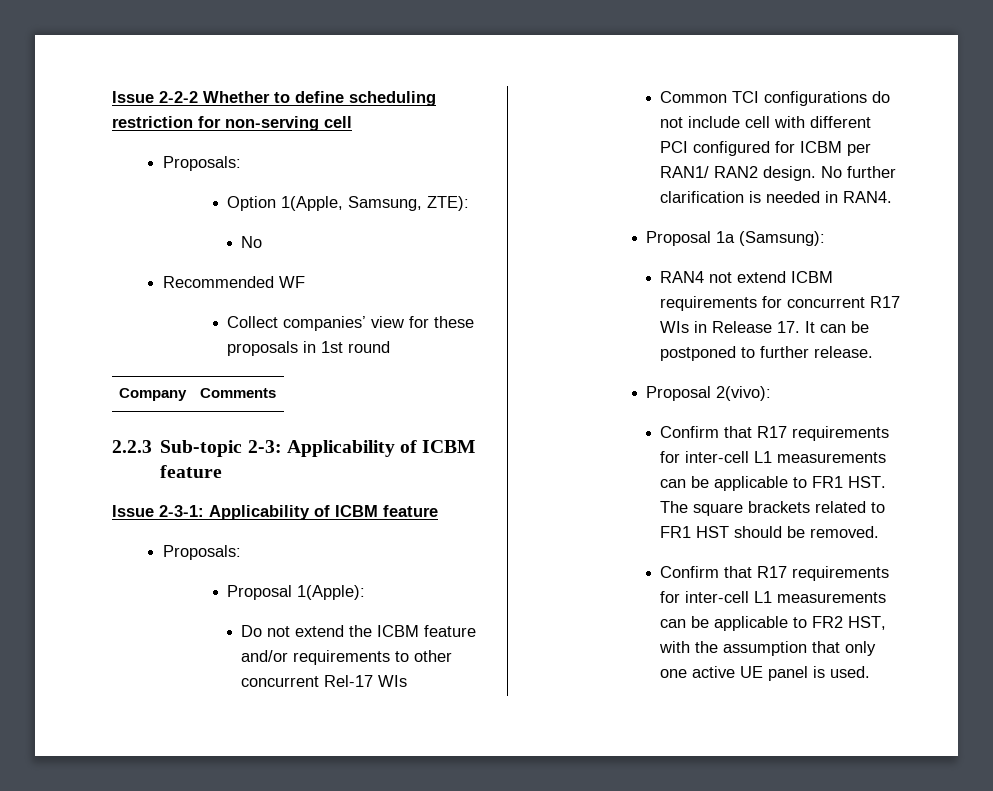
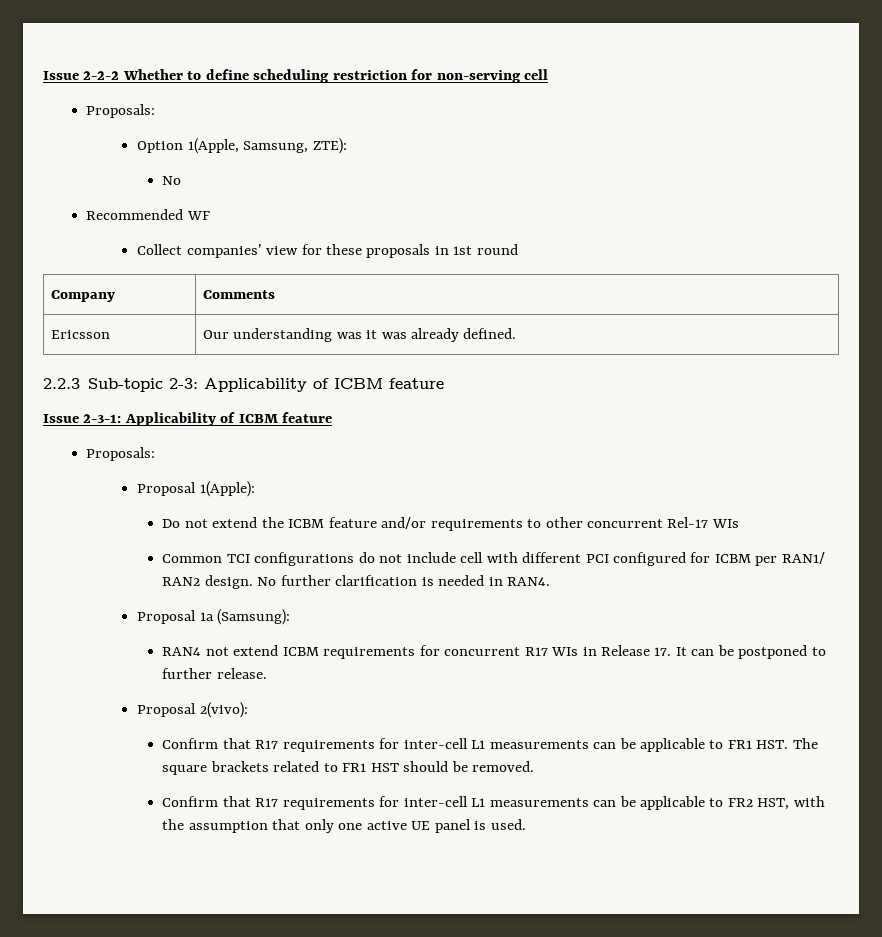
+ Ericsson | Our understanding was it was already defined.

